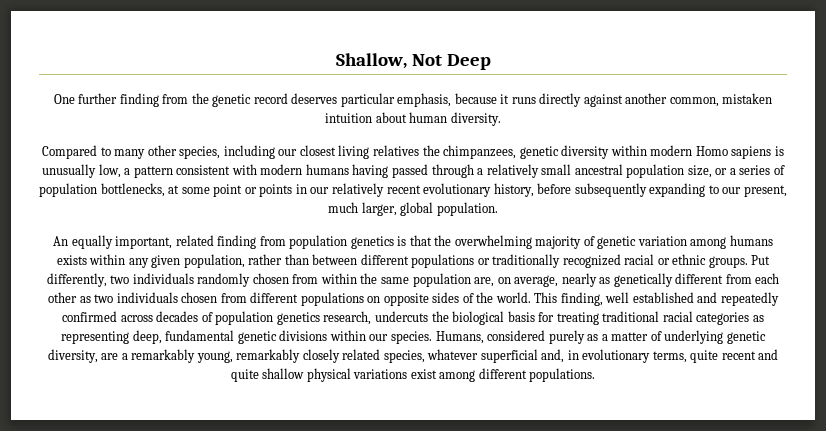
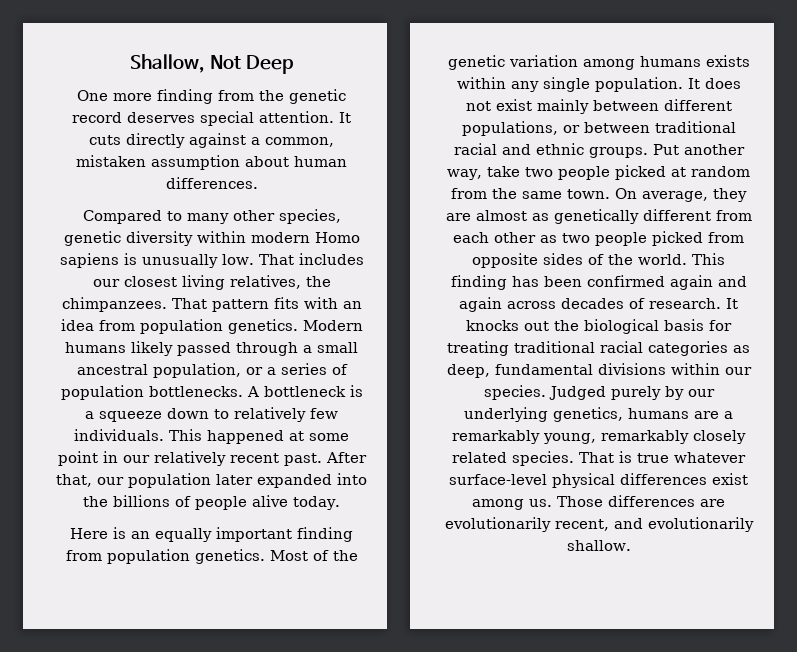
- One further finding from the genetic record deserves particular emphasis, because it runs directly against another common, mistaken intuition about human diversity.
+ One more finding from the genetic record deserves special attention. It cuts directly against a common, mistaken assumption about human differences.
- Compared to many other species, including our closest living relatives the chimpanzees, genetic diversity within modern Homo sapiens is unusually low, a pattern consistent with modern humans having passed through a relatively small ancestral population size, or a series of population bottlenecks, at some point or points in our relatively recent evolutionary history, before subsequently expanding to our present, much larger, global population.
- An equally important, related finding from population genetics is that the overwhelming majority of genetic variation among humans exists within any given population, rather than between different populations or traditionally recognized racial or ethnic groups. Put differently, two individuals randomly chosen from within the same population are, on average, nearly as genetically different from each other as two individuals chosen from different populations on opposite sides of the world.
+ Compared to many other species, genetic diversity within modern Homo sapiens is unusually low. That includes our closest living relatives, the chimpanzees. That pattern fits with an idea from population genetics. Modern humans likely passed through a small ancestral population, or a series of population bottlenecks. A bottleneck is a squeeze down to relatively few individuals. This happened at some point in our relatively recent past. After that, our population later expanded into the billions of people alive today.
+ Here is an equally important finding from population genetics. Most of the genetic variation among humans exists within any single population. It does not exist mainly between different populations, or between traditional racial and ethnic groups. Put another way, take two people picked at random from the same town. On average, they are almost as genetically different from each other as two people picked from opposite sides of the world.
- This finding, well established and repeatedly confirmed across decades of population genetics research, undercuts the biological basis for treating traditional racial categories as representing deep, fundamental genetic divisions within our species.
+ This finding has been confirmed again and again across decades of research. It knocks out the biological basis for treating traditional racial categories as deep, fundamental divisions within our species.
- Humans, considered purely as a matter of underlying genetic diversity, are a remarkably young, remarkably closely related species, whatever superficial and, in evolutionary terms, quite recent and quite shallow physical variations exist among different populations.
+ Judged purely by our underlying genetics, humans are a remarkably young, remarkably closely related species. That is true whatever surface-level physical differences exist among us. Those differences are evolutionarily recent, and evolutionarily shallow.

